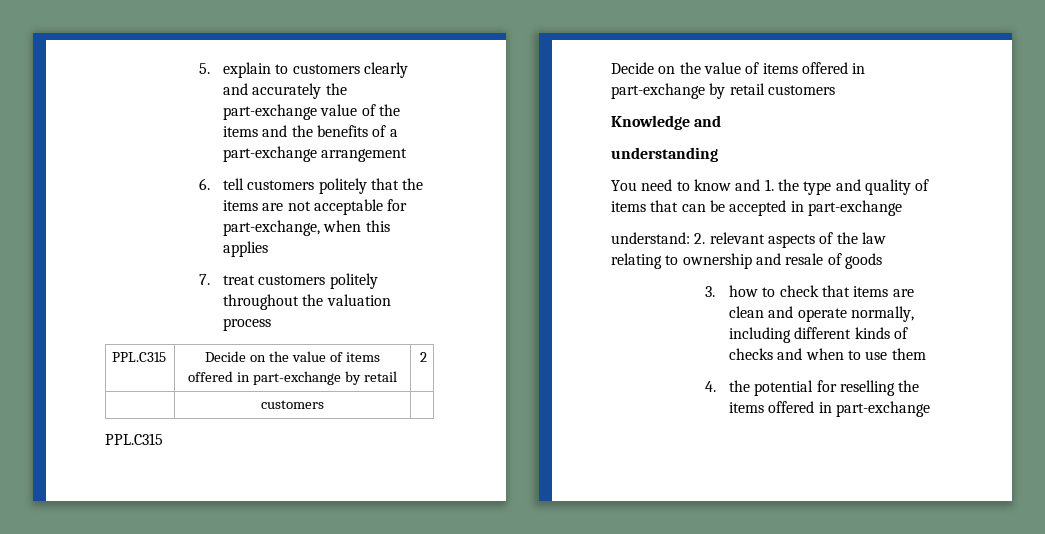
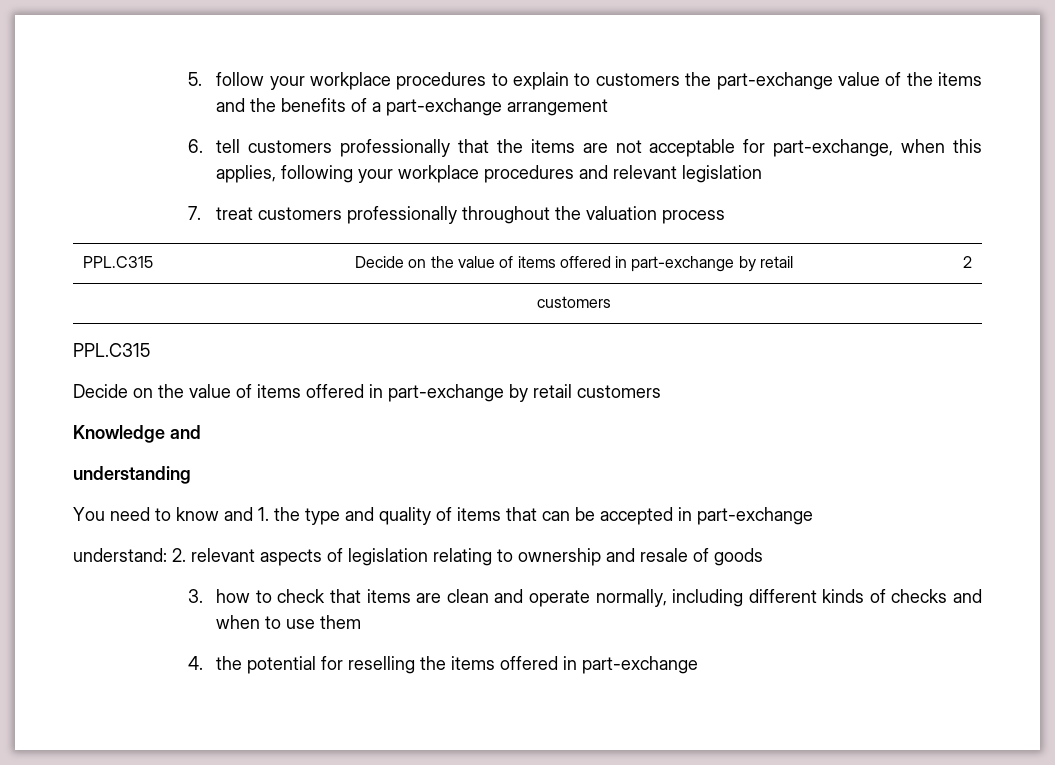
- 5. explain to customers clearly and accurately the part-exchange value of the items and the benefits of a part-exchange arrangement
+ 5. follow your workplace procedures to explain to customers the part-exchange value of the items and the benefits of a part-exchange arrangement
- 6. tell customers politely that the items are not acceptable for part-exchange, when this applies
+ 6. tell customers professionally that the items are not acceptable for part-exchange, when this applies, following your workplace procedures and relevant legislation
- 7. treat customers politely throughout the valuation process
+ 7. treat customers professionally throughout the valuation process
- understand: 2. relevant aspects of the law relating to ownership and resale of goods
+ understand: 2. relevant aspects of legislation relating to ownership and resale of goods

